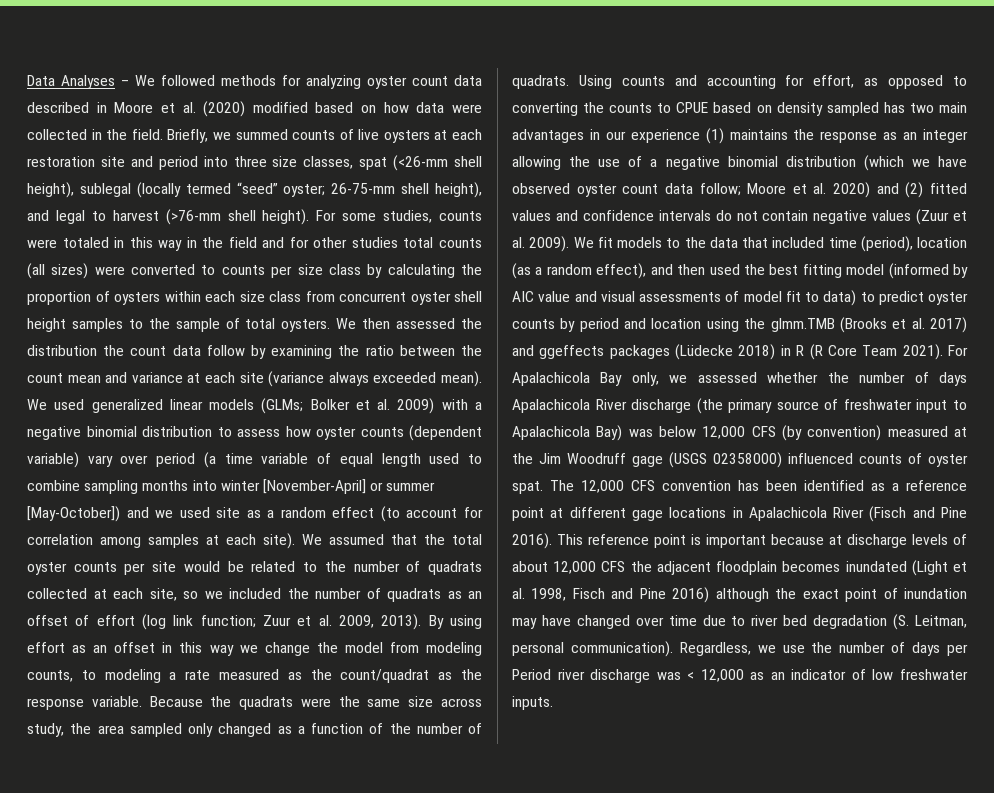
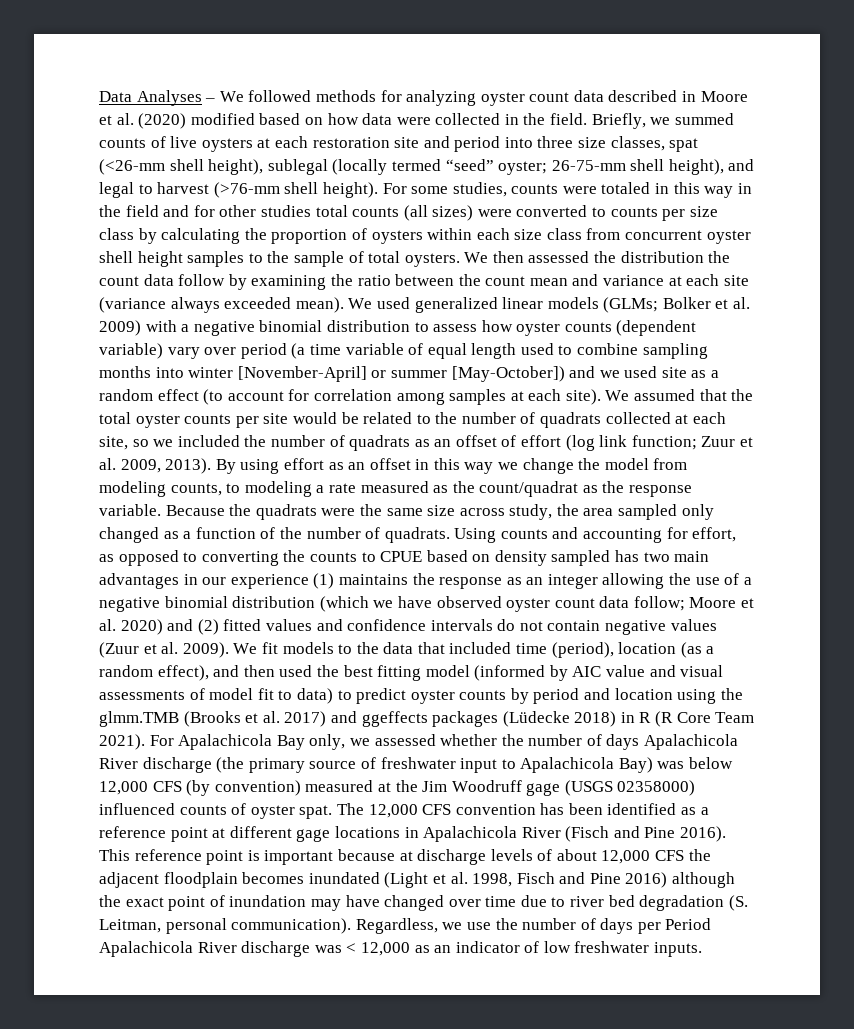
- Regardless, we use the number of days per Period river discharge was < 12,000 as an indicator of low freshwater inputs.
+ Regardless, we use the number of days per Period Apalachicola River discharge was < 12,000 as an indicator of low freshwater inputs.

